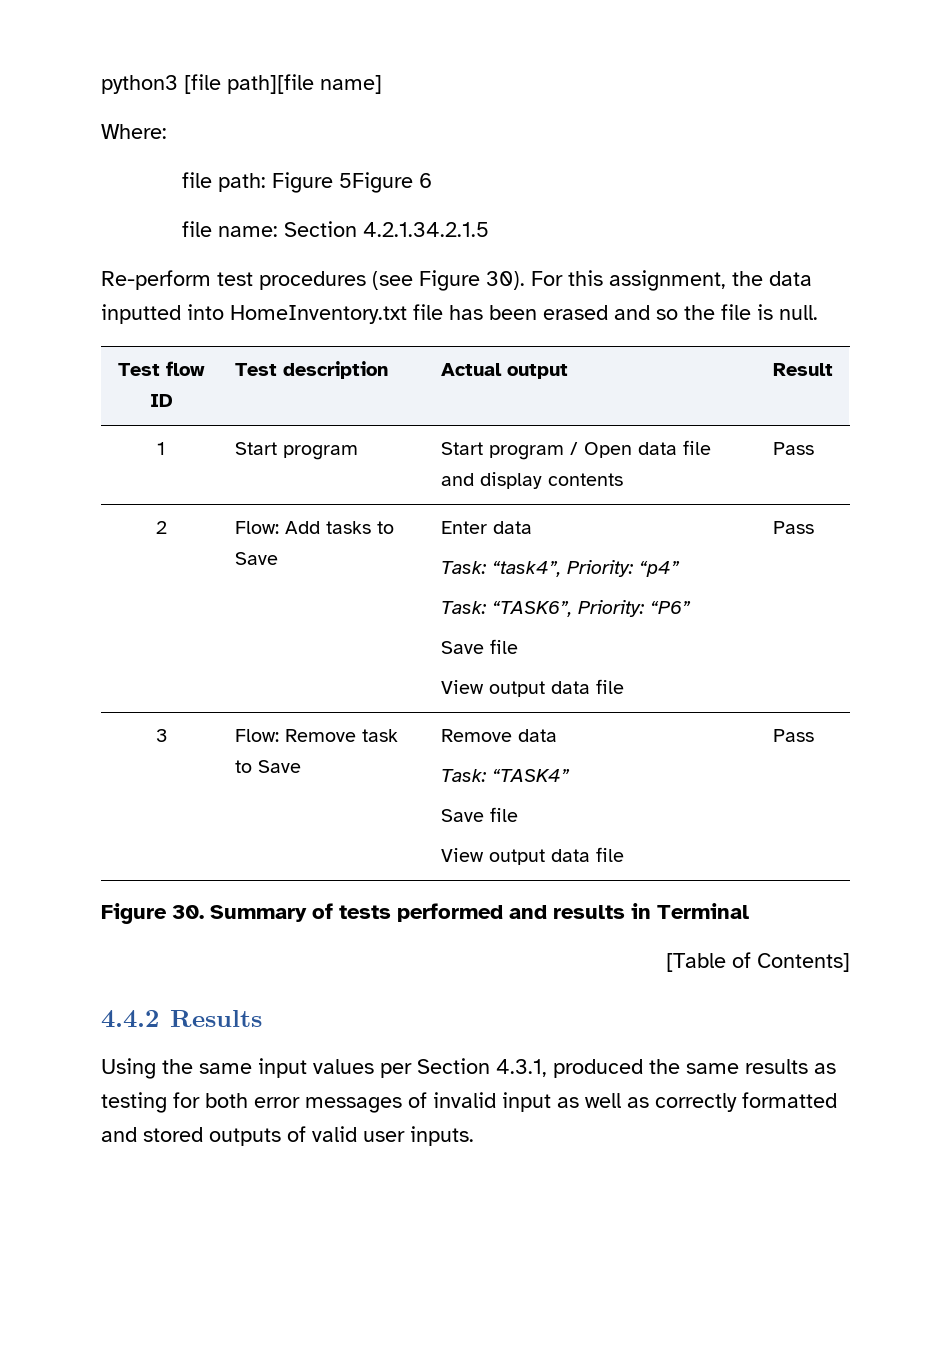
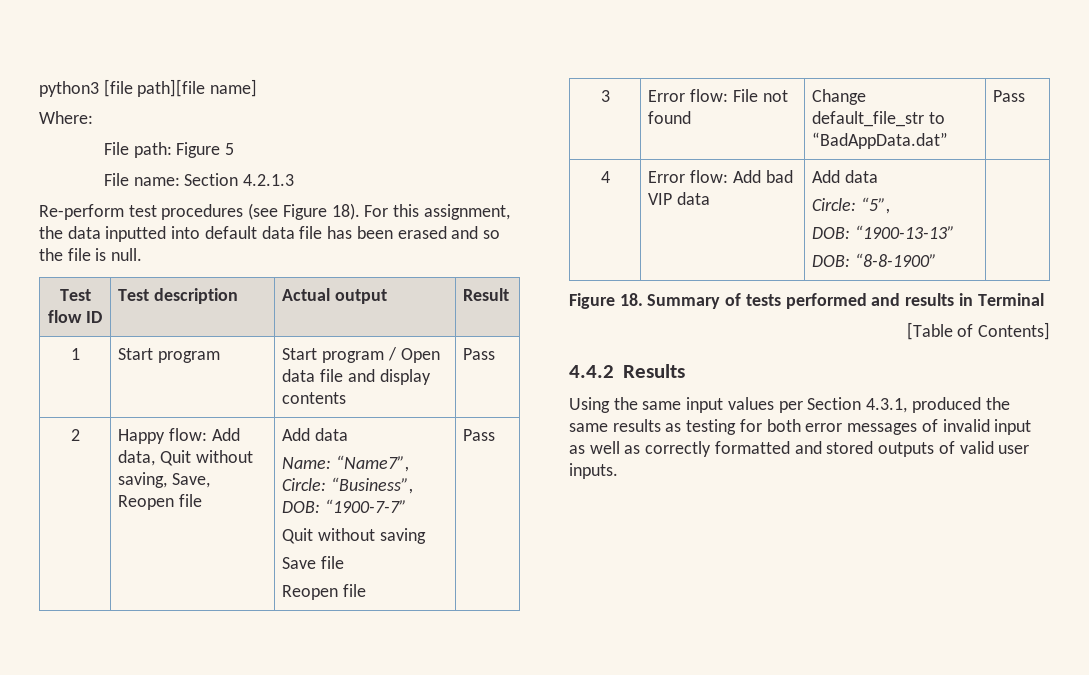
- file path: Figure 5Figure 6
- file name: Section 4.2.1.34.2.1.5
+ File path: Figure 5
+ File name: Section 4.2.1.3
- Re-perform test procedures (see Figure 30).
+ Re-perform test procedures (see Figure 18).
- For this assignment, the data inputted into HomeInventory.txt file has been erased and so the file is null.
+ For this assignment, the data inputted into default data file has been erased and so the file is null.
- 2 | Flow: Add tasks to Save | Enter data
- Task: “task4”, Priority: “p4”
- Task: “TASK6”, Priority: “P6”
+ 2 | Happy flow: Add data, Quit without saving, Save, Reopen file | Add data
+ Name: “Name7”, Circle: “Business”, DOB: “1900-7-7”
+ Quit without saving
  Save file
- View output data file | Pass
+ Reopen file | Pass
- 3 | Flow: Remove task to Save | Remove data
- Task: “TASK4”
- Save file
- View output data file | Pass
- Figure 30. Summary of tests performed and results in Terminal
+ 3 | Error flow: File not found | Change default_file_str to “BadAppData.dat” | Pass
+ 4 | Error flow: Add bad VIP data | Add data
+ Circle: “5”,
+ DOB: “1900-13-13”
+ DOB: “8-8-1900” |
+ Figure 18. Summary of tests performed and results in Terminal

